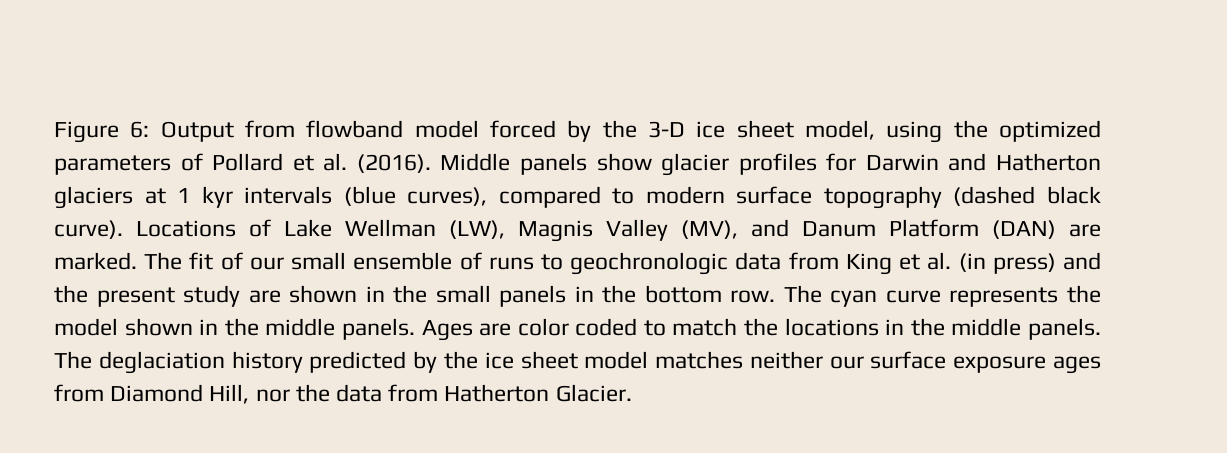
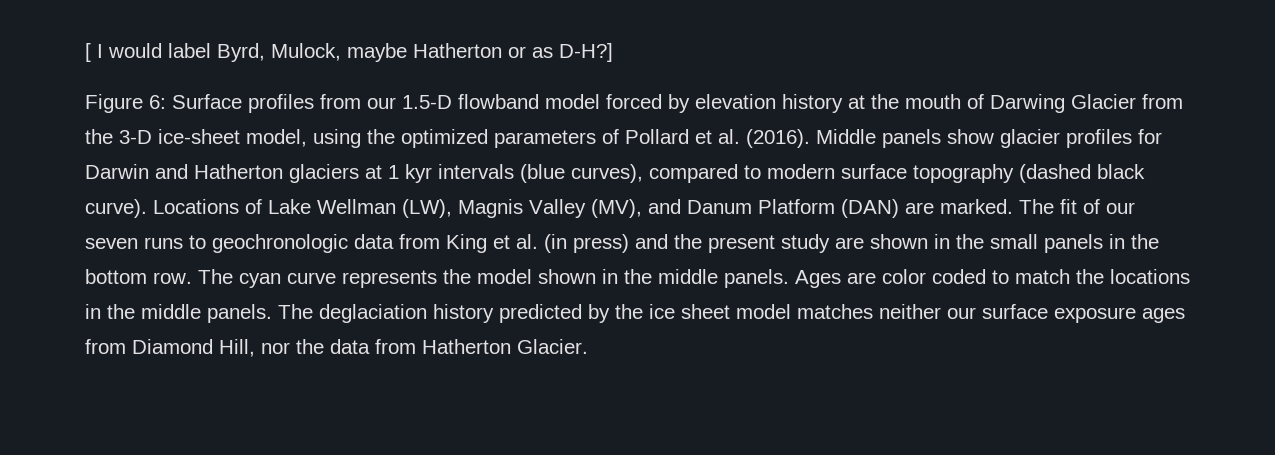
- Figure 6: Output from flowband model forced by the 3-D ice sheet model, using the optimized parameters of Pollard et al. (2016).
+ [ I would label Byrd, Mulock, maybe Hatherton or as D-H?]
+ Figure 6: Surface profiles from our 1.5-D flowband model forced by elevation history at the mouth of Darwing Glacier from the 3-D ice-sheet model, using the optimized parameters of Pollard et al. (2016).
- The fit of our small ensemble of runs to geochronologic data from King et al. (in press) and the present study are shown in the small panels in the bottom row.
+ The fit of our seven runs to geochronologic data from King et al. (in press) and the present study are shown in the small panels in the bottom row.

